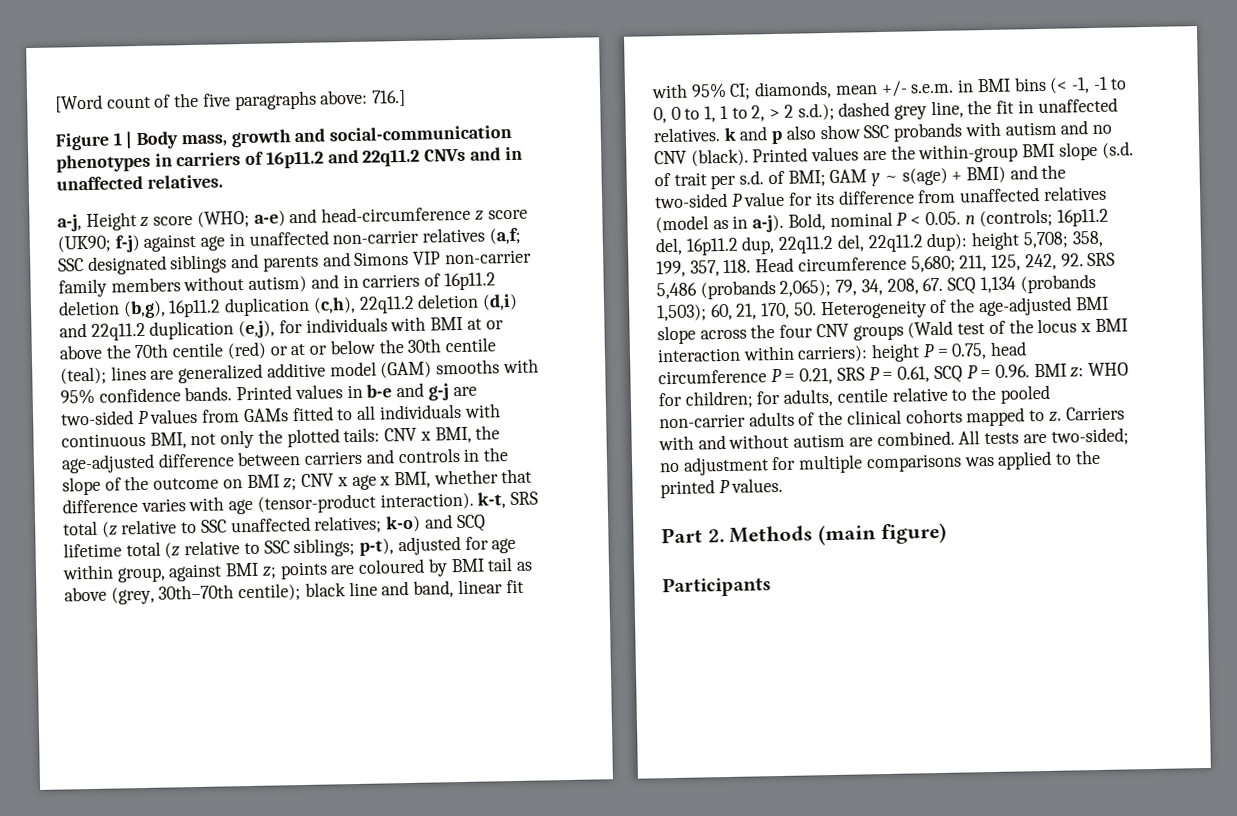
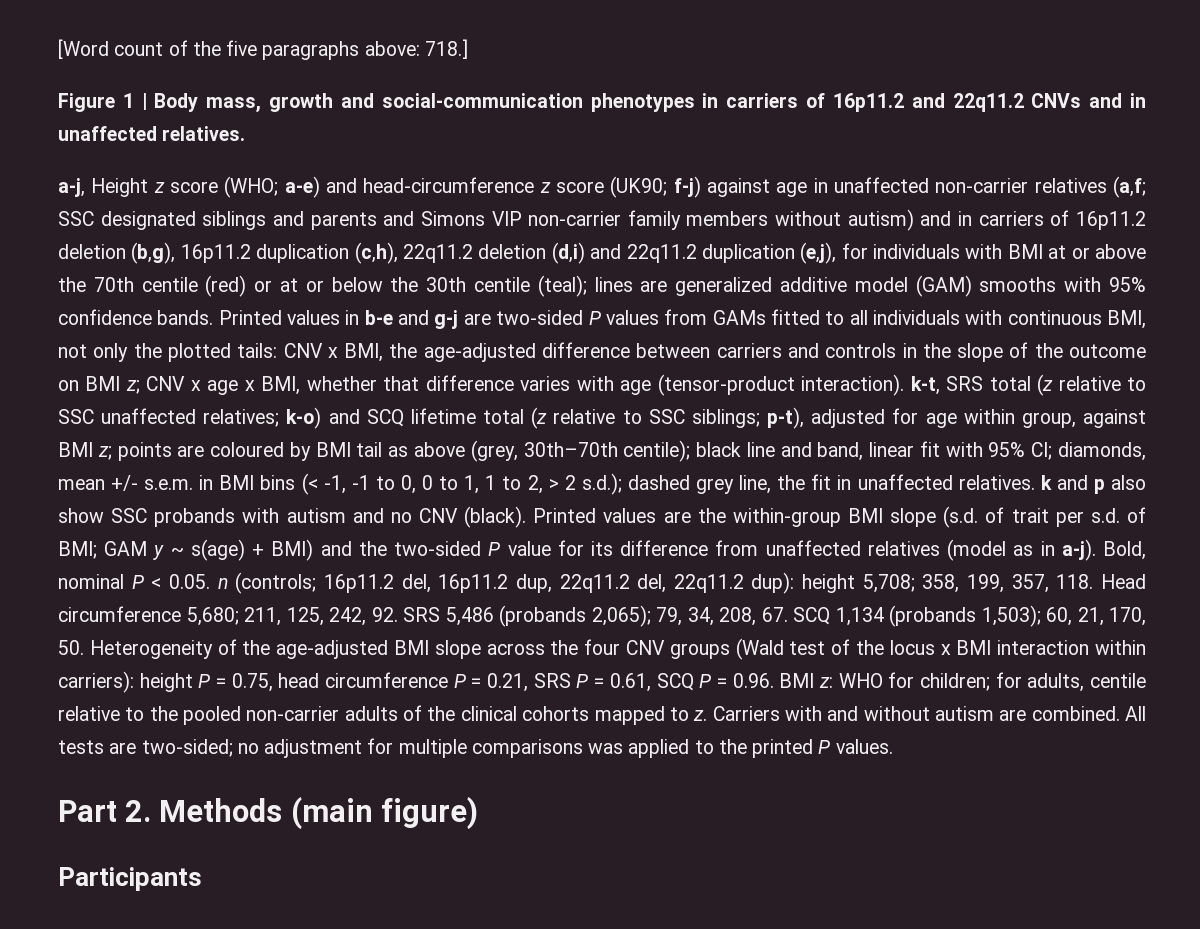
- [Word count of the five paragraphs above: 716.]
+ [Word count of the five paragraphs above: 718.]

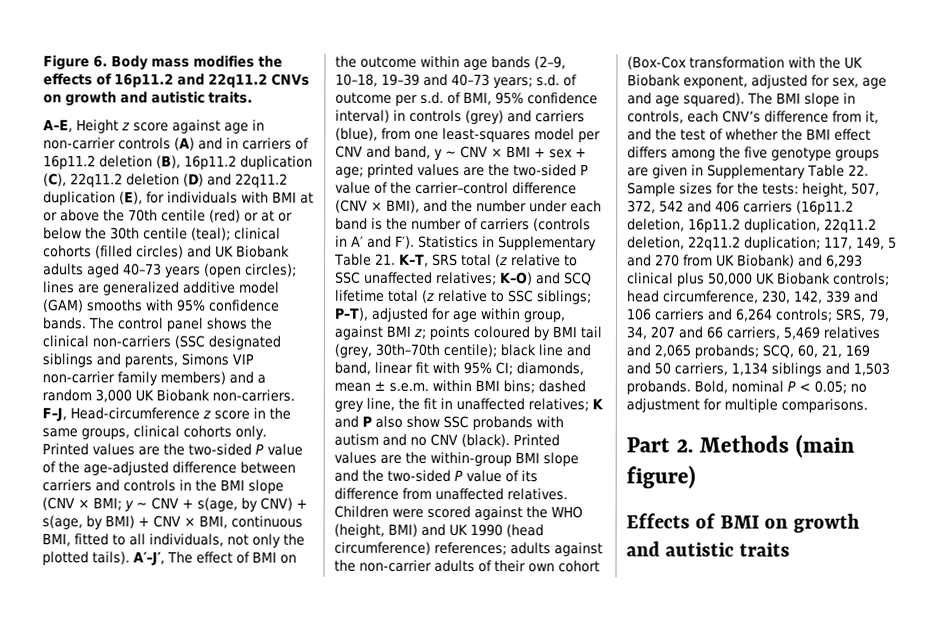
- [Word count of the five paragraphs above: 718.]
- Figure 1 | Body mass, growth and social-communication phenotypes in carriers of 16p11.2 and 22q11.2 CNVs and in unaffected relatives.
- a-j, Height z score (WHO; a-e) and head-circumference z score (UK90; f-j) against age in unaffected non-carrier relatives (a,f; SSC designated siblings and parents and Simons VIP non-carrier family members without autism) and in carriers of 16p11.2 deletion (b,g), 16p11.2 duplication (c,h), 22q11.2 deletion (d,i) and 22q11.2 duplication (e,j), for individuals with BMI at or above the 70th centile (red) or at or below the 30th centile (teal); lines are generalized additive model (GAM) smooths with 95% confidence bands.
+ Figure 6. Body mass modifies the effects of 16p11.2 and 22q11.2 CNVs on growth and autistic traits.
+ A–E, Height z score against age in non-carrier controls (A) and in carriers of 16p11.2 deletion (B), 16p11.2 duplication (C), 22q11.2 deletion (D) and 22q11.2 duplication (E), for individuals with BMI at or above the 70th centile (red) or at or below the 30th centile (teal); clinical cohorts (filled circles) and UK Biobank adults aged 40–73 years (open circles); lines are generalized additive model (GAM) smooths with 95% confidence bands.
- Printed values in b-e and g-j are two-sided P values from GAMs fitted to all individuals with continuous BMI, not only the plotted tails: CNV x BMI, the age-adjusted difference between carriers and controls in the slope of the outcome on BMI z; CNV x age x BMI, whether that difference varies with age (tensor-product interaction). k-t, SRS total (z relative to SSC unaffected relatives;
+ The control panel shows the clinical non-carriers (SSC designated siblings and parents, Simons VIP non-carrier family members) and a random 3,000 UK Biobank non-carriers. F–J, Head-circumference z score in the same groups, clinical cohorts only. Printed values are the two-sided P value of the age-adjusted difference between carriers and controls in the BMI slope (CNV × BMI; y ~ CNV + s(age, by CNV) + s(age, by BMI) + CNV × BMI, continuous BMI, fitted to all individuals, not only the plotted tails). A′–J′, The effect of BMI on the outcome within age bands (2–9, 10–18, 19–39 and 40–73 years; s.d. of outcome per s.d. of BMI, 95% confidence interval) in controls (grey) and carriers (blue), from one least-squares model per CNV and band, y ~ CNV × BMI + sex + age; printed values are the two-sided P value of the carrier–control difference (CNV × BMI), and the number under each band is the number of carriers (controls in A′ and F′). Statistics in Supplementary Table 21. K–T, SRS total (z relative to SSC unaffected relatives;
- k-o) and SCQ lifetime total (z relative to SSC siblings;
+ K–O) and SCQ lifetime total (z relative to SSC siblings;
- p-t), adjusted for age within group, against BMI z;
+ P–T), adjusted for age within group, against BMI z;
- points are coloured by BMI tail as above (grey, 30th–70th centile);
+ points coloured by BMI tail (grey, 30th–70th centile);
- diamonds, mean +/- s.e.m. in BMI bins (< -1, -1 to 0, 0 to 1, 1 to 2, > 2 s.d.);
+ diamonds, mean ± s.e.m. within BMI bins;
- dashed grey line, the fit in unaffected relatives. k and p also show SSC probands with autism and no CNV (black).
+ dashed grey line, the fit in unaffected relatives; K and P also show SSC probands with autism and no CNV (black).
- Printed values are the within-group BMI slope (s.d. of trait per s.d. of BMI; GAM y ~ s(age) + BMI) and the two-sided P value for its difference from unaffected relatives (model as in a-j). Bold, nominal P < 0.05. n (controls; 16p11.2 del, 16p11.2 dup, 22q11.2 del, 22q11.2 dup): height 5,708; 358, 199, 357, 118. Head circumference 5,680; 211, 125, 242, 92. SRS 5,486 (probands 2,065); 79, 34, 208, 67. SCQ 1,134 (probands 1,503); 60, 21, 170, 50. Heterogeneity of the age-adjusted BMI slope across the four CNV groups (Wald test of the locus x BMI interaction within carriers): height P = 0.75, head circumference P = 0.21, SRS P = 0.61, SCQ P = 0.96. BMI z: WHO for children; for adults, centile relative to the pooled non-carrier adults of the clinical cohorts mapped to z. Carriers with and without autism are combined. All tests are two-sided; no adjustment for multiple comparisons was applied to the printed P values.
+ Printed values are the within-group BMI slope and the two-sided P value of its difference from unaffected relatives. Children were scored against the WHO (height, BMI) and UK 1990 (head circumference) references; adults against the non-carrier adults of their own cohort (Box-Cox transformation with the UK Biobank exponent, adjusted for sex, age and age squared). The BMI slope in controls, each CNV’s difference from it, and the test of whether the BMI effect differs among the five genotype groups are given in Supplementary Table 22. Sample sizes for the tests: height, 507, 372, 542 and 406 carriers (16p11.2 deletion, 16p11.2 duplication, 22q11.2 deletion, 22q11.2 duplication; 117, 149, 5 and 270 from UK Biobank) and 6,293 clinical plus 50,000 UK Biobank controls; head circumference, 230, 142, 339 and 106 carriers and 6,264 controls; SRS, 79, 34, 207 and 66 carriers, 5,469 relatives and 2,065 probands; SCQ, 60, 21, 169 and 50 carriers, 1,134 siblings and 1,503 probands. Bold, nominal P < 0.05; no adjustment for multiple comparisons.
- Participants
+ Effects of BMI on growth and autistic traits

